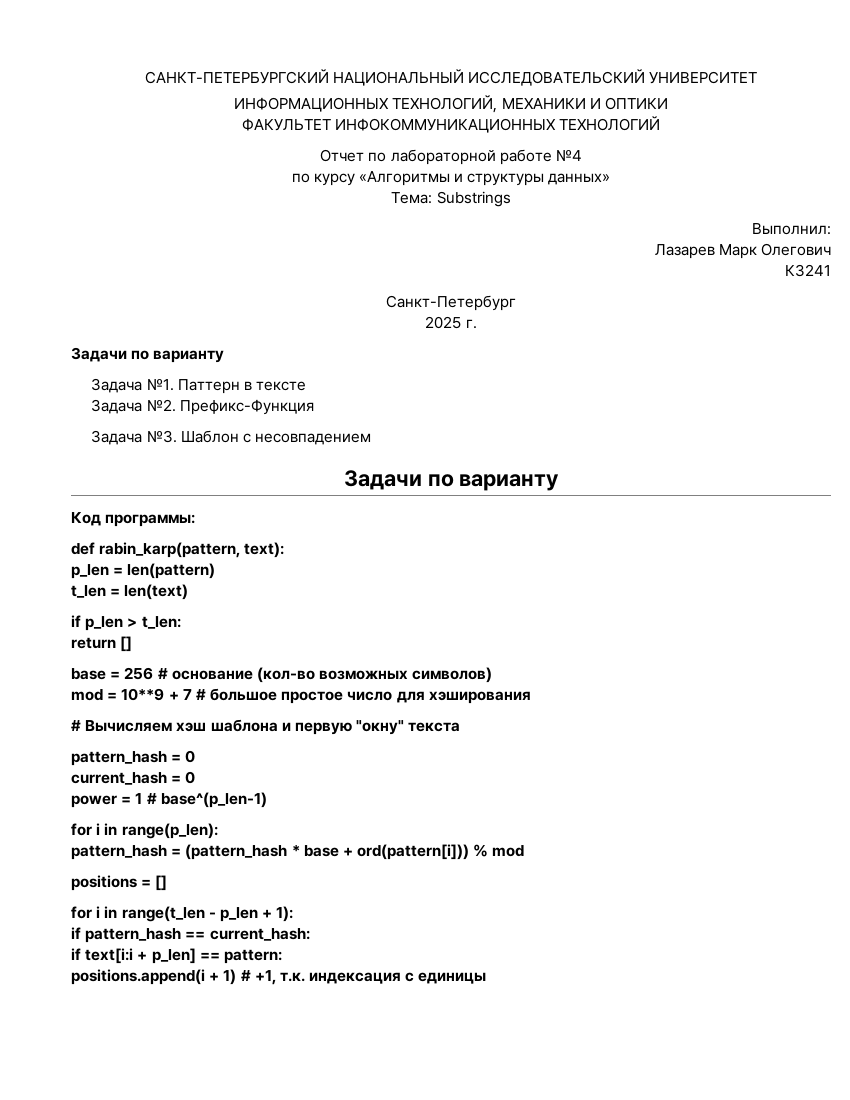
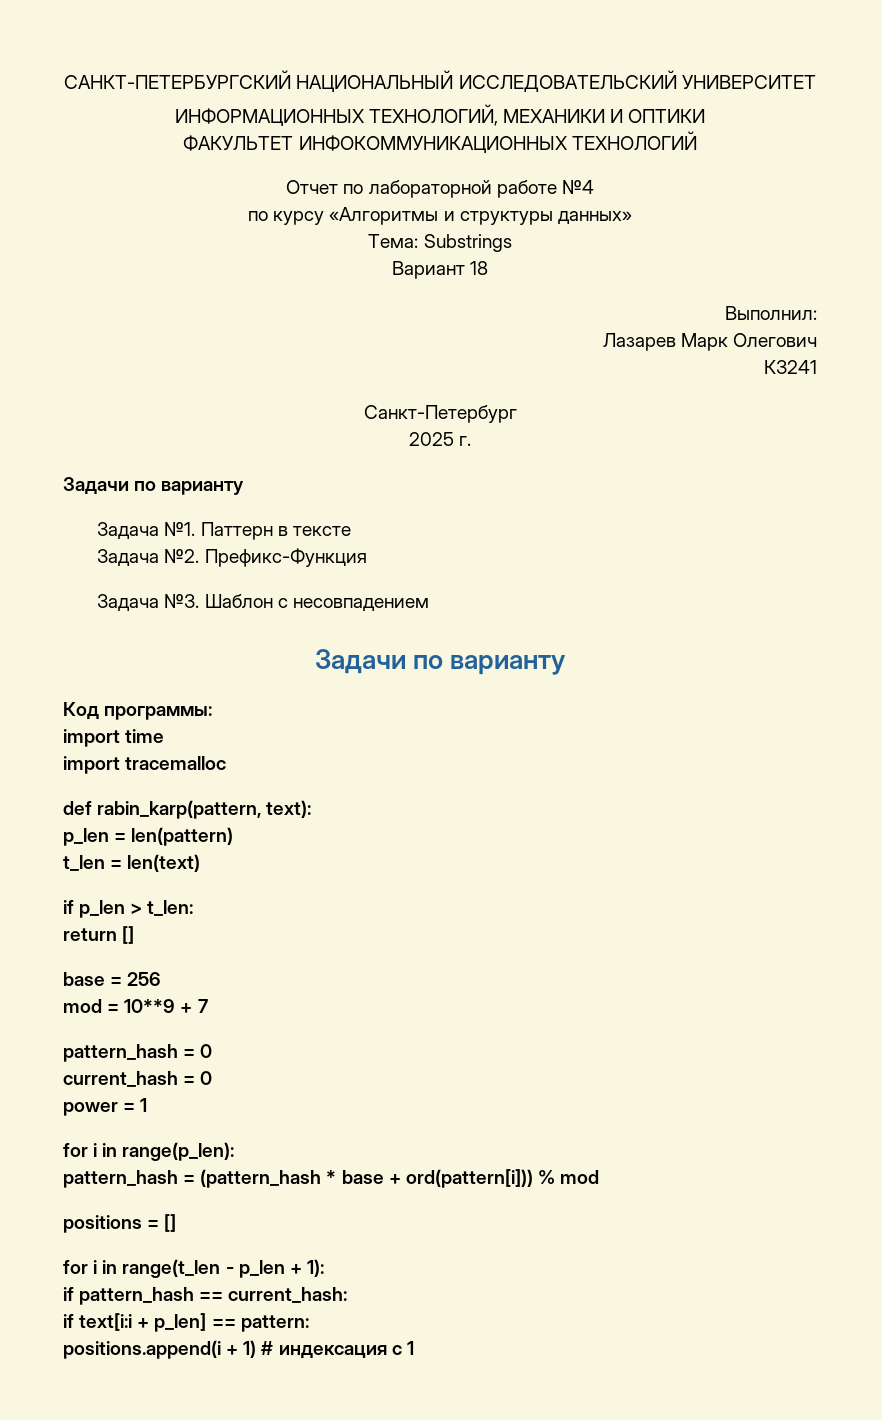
+ Вариант 18
+ import time
+ import tracemalloc
- base = 256 # основание (кол-во возможных символов)
+ base = 256
- mod = 10**9 + 7 # большое простое число для хэширования
- # Вычисляем хэш шаблона и первую "окну" текста
+ mod = 10**9 + 7
- power = 1 # base^(p_len-1)
+ power = 1
- positions.append(i + 1) # +1, т.к. индексация с единицы
+ positions.append(i + 1) # индексация с 1

